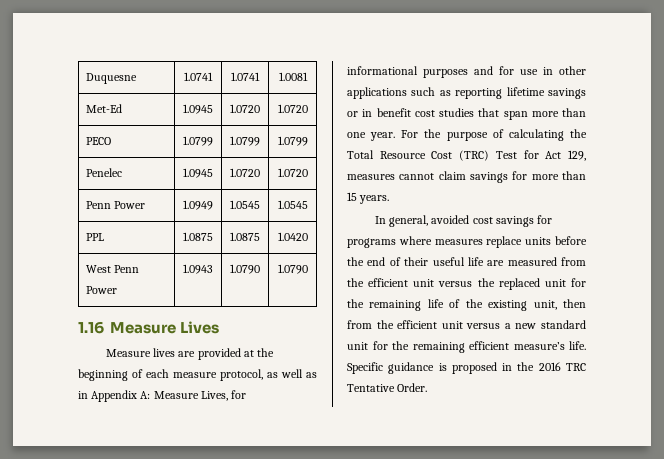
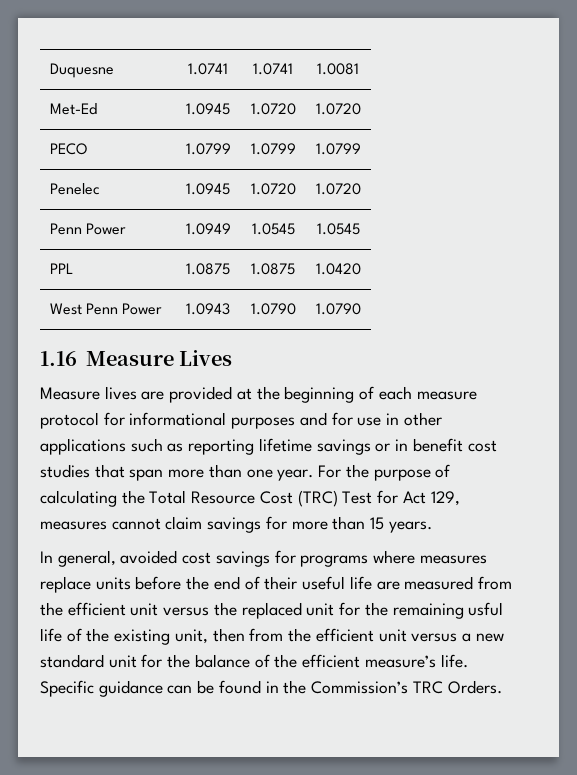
- Measure lives are provided at the beginning of each measure protocol, as well as in Appendix A: Measure Lives, for informational purposes and for use in other applications such as reporting lifetime savings or in benefit cost studies that span more than one year.
+ Measure lives are provided at the beginning of each measure protocol for informational purposes and for use in other applications such as reporting lifetime savings or in benefit cost studies that span more than one year.
- In general, avoided cost savings for programs where measures replace units before the end of their useful life are measured from the efficient unit versus the replaced unit for the remaining life of the existing unit, then from the efficient unit versus a new standard unit for the remaining efficient measure’s life.
+ In general, avoided cost savings for programs where measures replace units before the end of their useful life are measured from the efficient unit versus the replaced unit for the remaining usful life of the existing unit, then from the efficient unit versus a new standard unit for the balance of the efficient measure’s life.
- Specific guidance is proposed in the 2016 TRC Tentative Order.
+ Specific guidance can be found in the Commission’s TRC Orders.

